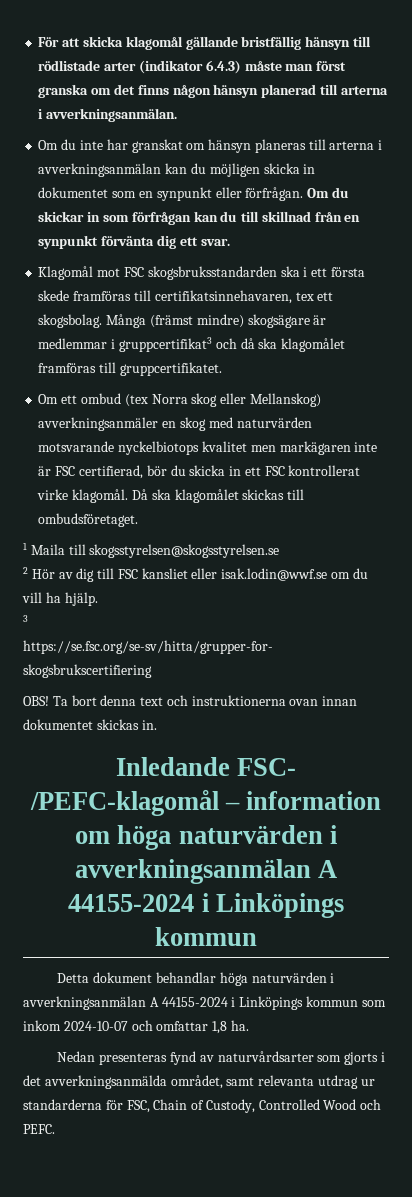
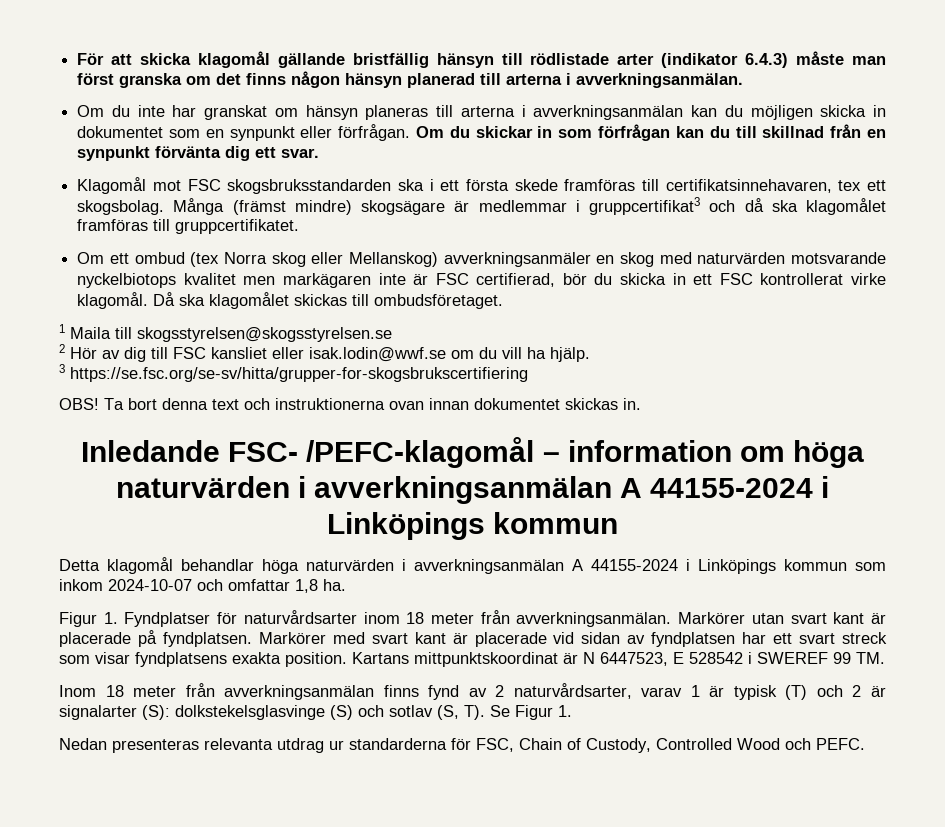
- Detta dokument behandlar höga naturvärden i avverkningsanmälan A 44155-2024 i Linköpings kommun som inkom 2024-10-07 och omfattar 1,8 ha.
+ Detta klagomål behandlar höga naturvärden i avverkningsanmälan A 44155-2024 i Linköpings kommun som inkom 2024-10-07 och omfattar 1,8 ha.
- Nedan presenteras fynd av naturvårdsarter som gjorts i det avverkningsanmälda området, samt relevanta utdrag ur standarderna för FSC, Chain of Custody, Controlled Wood och PEFC.
+ Figur 1. Fyndplatser för naturvårdsarter inom 18 meter från avverkningsanmälan. Markörer utan svart kant är placerade på fyndplatsen. Markörer med svart kant är placerade vid sidan av fyndplatsen har ett svart streck som visar fyndplatsens exakta position. Kartans mittpunktskoordinat är N 6447523, E 528542 i SWEREF 99 TM.
+ Inom 18 meter från avverkningsanmälan finns fynd av 2 naturvårdsarter, varav 1 är typisk (T) och 2 är signalarter (S): dolkstekelsglasvinge (S) och sotlav (S, T). Se Figur 1.
+ Nedan presenteras relevanta utdrag ur standarderna för FSC, Chain of Custody, Controlled Wood och PEFC.

